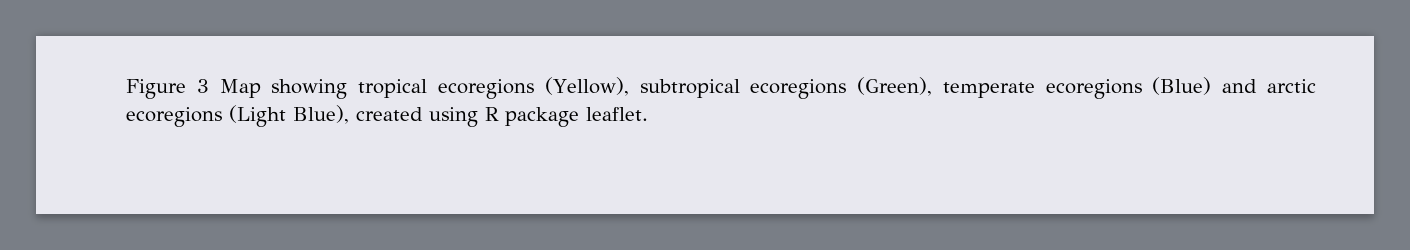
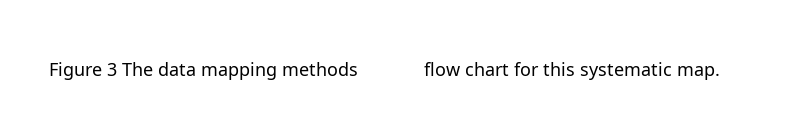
- Figure 3 Map showing tropical ecoregions (Yellow), subtropical ecoregions (Green), temperate ecoregions (Blue) and arctic ecoregions (Light Blue), created using R package leaflet.
+ Figure 3 The data mapping methods flow chart for this systematic map.

